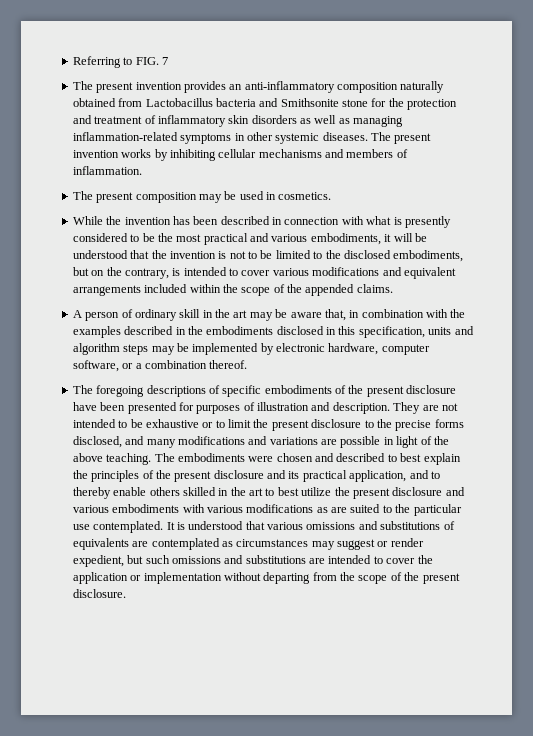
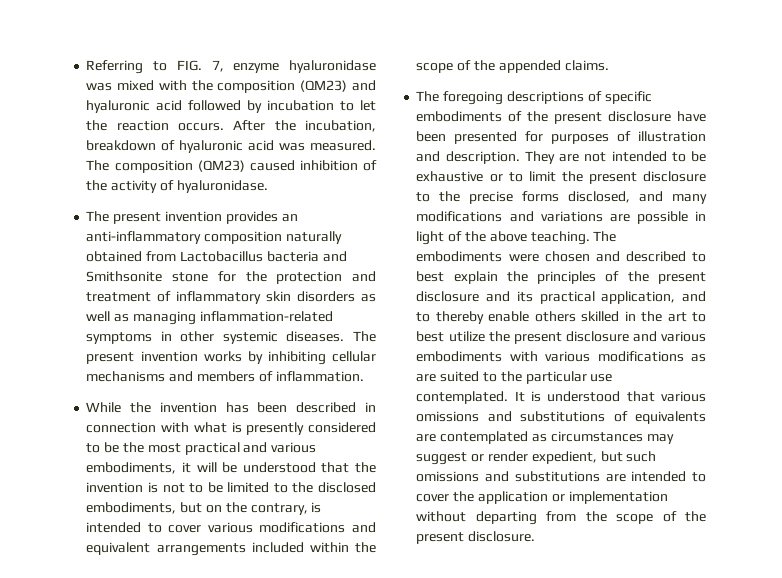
- Referring to FIG. 7
+ Referring to FIG. 7, enzyme hyaluronidase was mixed with the composition (QM23) and hyaluronic acid followed by incubation to let the reaction occurs. After the incubation, breakdown of hyaluronic acid was measured. The composition (QM23) caused inhibition of the activity of hyaluronidase.
- The present composition may be used in cosmetics.
- A person of ordinary skill in the art may be aware that, in combination with the examples described in the embodiments disclosed in this specification, units and algorithm steps may be implemented by electronic hardware, computer software, or a combination thereof.

